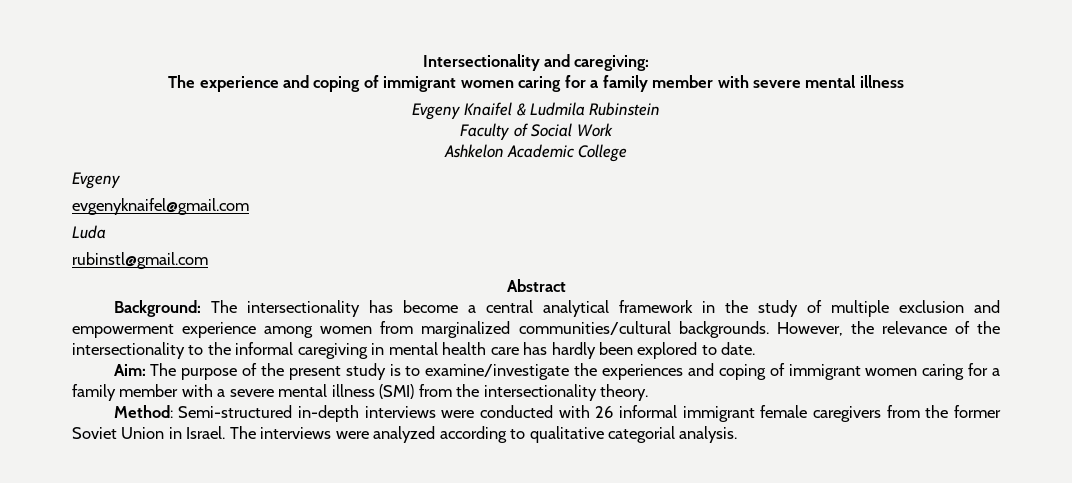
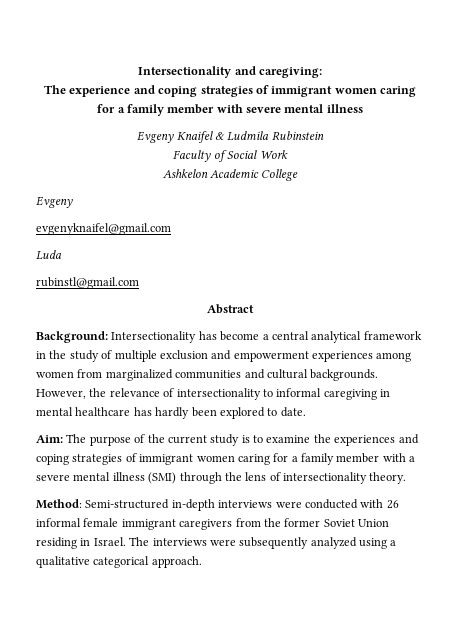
- The experience and coping of immigrant women caring for a family member with severe mental illness
+ The experience and coping strategies of immigrant women caring for a family member with severe mental illness
- Background: The intersectionality has become a central analytical framework in the study of multiple exclusion and empowerment experience among women from marginalized communities/cultural backgrounds.
+ Background: Intersectionality has become a central analytical framework in the study of multiple exclusion and empowerment experiences among women from marginalized communities and cultural backgrounds.
- However, the relevance of the intersectionality to the informal caregiving in mental health care has hardly been explored to date.
+ However, the relevance of intersectionality to informal caregiving in mental healthcare has hardly been explored to date.
- Aim: The purpose of the present study is to examine/investigate the experiences and coping of immigrant women caring for a family member with a severe mental illness (SMI) from the intersectionality theory.
+ Aim: The purpose of the current study is to examine the experiences and coping strategies of immigrant women caring for a family member with a severe mental illness (SMI) through the lens of intersectionality theory.
- Method: Semi-structured in-depth interviews were conducted with 26 informal immigrant female caregivers from the former Soviet Union in Israel.
+ Method: Semi-structured in-depth interviews were conducted with 26 informal female immigrant caregivers from the former Soviet Union residing in Israel.
- The interviews were analyzed according to qualitative categorial analysis.
+ The interviews were subsequently analyzed using a qualitative categorical approach.

